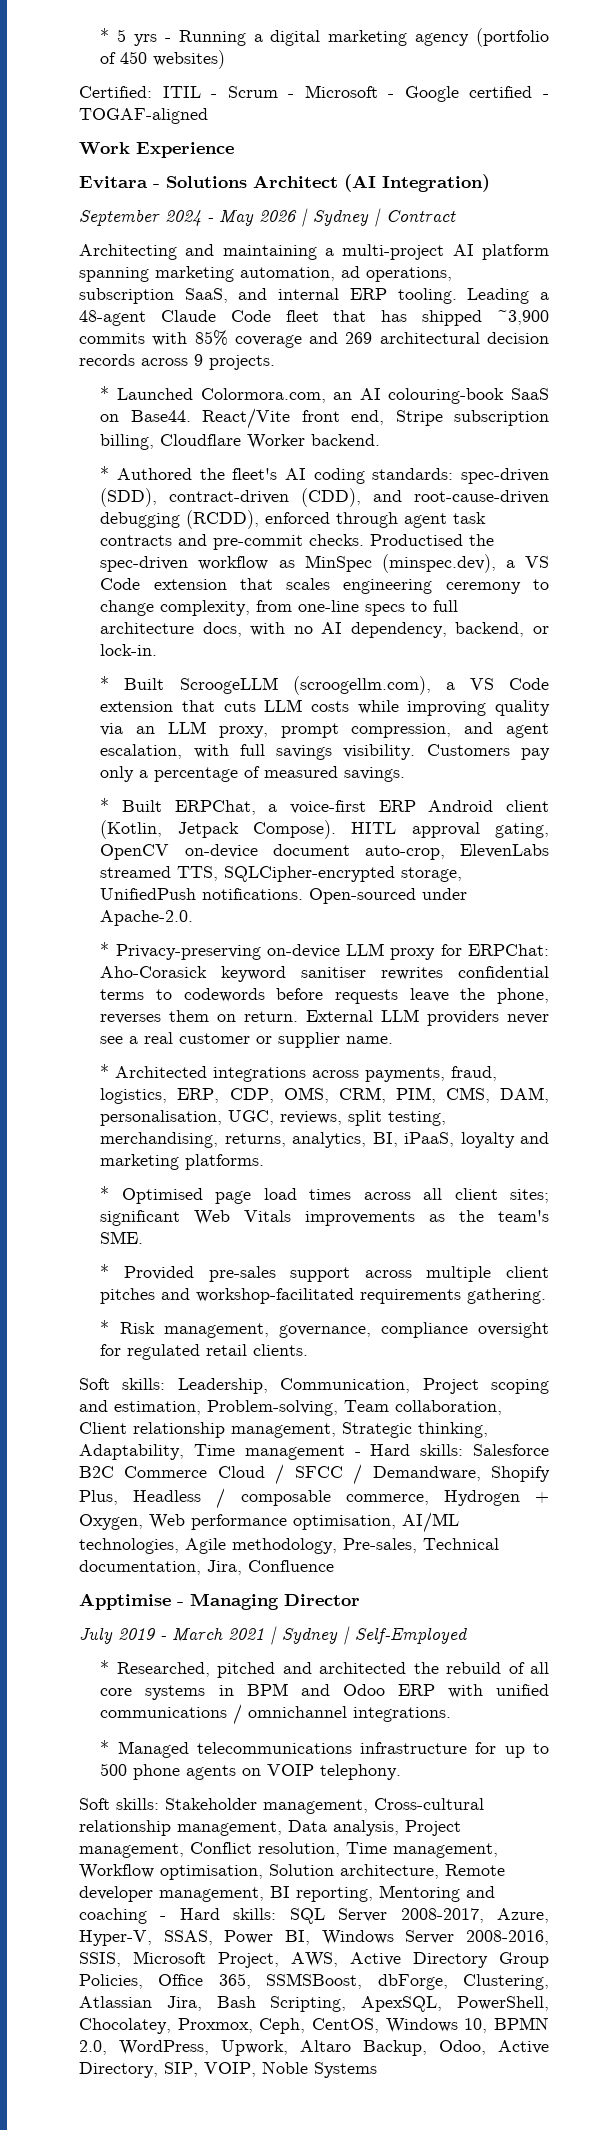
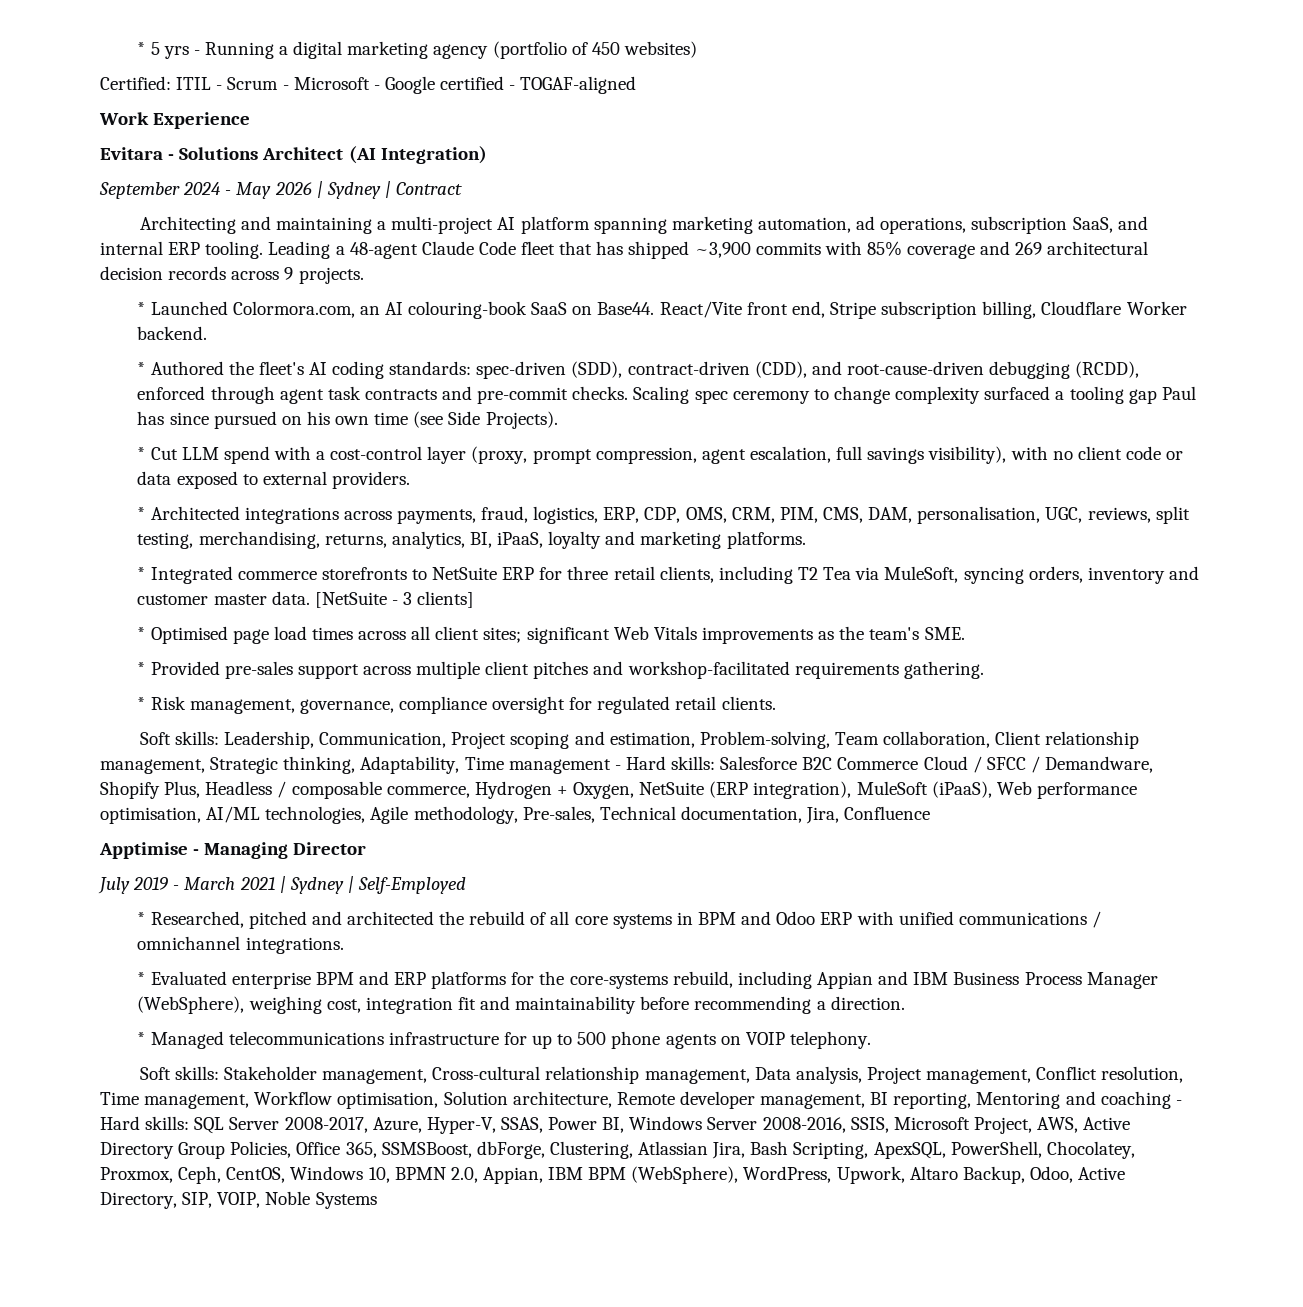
- Productised the spec-driven workflow as MinSpec (minspec.dev), a VS Code extension that scales engineering ceremony to change complexity, from one-line specs to full architecture docs, with no AI dependency, backend, or lock-in.
- * Built ScroogeLLM (scroogellm.com), a VS Code extension that cuts LLM costs while improving quality via an LLM proxy, prompt compression, and agent escalation, with full savings visibility. Customers pay only a percentage of measured savings.
- * Built ERPChat, a voice-first ERP Android client (Kotlin, Jetpack Compose). HITL approval gating, OpenCV on-device document auto-crop, ElevenLabs streamed TTS, SQLCipher-encrypted storage, UnifiedPush notifications. Open-sourced under Apache-2.0.
- * Privacy-preserving on-device LLM proxy for ERPChat: Aho-Corasick keyword sanitiser rewrites confidential terms to codewords before requests leave the phone, reverses them on return. External LLM providers never see a real customer or supplier name.
+ Scaling spec ceremony to change complexity surfaced a tooling gap Paul has since pursued on his own time (see Side Projects).
+ * Cut LLM spend with a cost-control layer (proxy, prompt compression, agent escalation, full savings visibility), with no client code or data exposed to external providers.
+ * Integrated commerce storefronts to NetSuite ERP for three retail clients, including T2 Tea via MuleSoft, syncing orders, inventory and customer master data. [NetSuite - 3 clients]
- Soft skills: Leadership, Communication, Project scoping and estimation, Problem-solving, Team collaboration, Client relationship management, Strategic thinking, Adaptability, Time management - Hard skills: Salesforce B2C Commerce Cloud / SFCC / Demandware, Shopify Plus, Headless / composable commerce, Hydrogen + Oxygen, Web performance optimisation, AI/ML technologies, Agile methodology, Pre-sales, Technical documentation, Jira, Confluence
+ Soft skills: Leadership, Communication, Project scoping and estimation, Problem-solving, Team collaboration, Client relationship management, Strategic thinking, Adaptability, Time management - Hard skills: Salesforce B2C Commerce Cloud / SFCC / Demandware, Shopify Plus, Headless / composable commerce, Hydrogen + Oxygen, NetSuite (ERP integration), MuleSoft (iPaaS), Web performance optimisation, AI/ML technologies, Agile methodology, Pre-sales, Technical documentation, Jira, Confluence
+ * Evaluated enterprise BPM and ERP platforms for the core-systems rebuild, including Appian and IBM Business Process Manager (WebSphere), weighing cost, integration fit and maintainability before recommending a direction.
- SQL Server 2008-2017, Azure, Hyper-V, SSAS, Power BI, Windows Server 2008-2016, SSIS, Microsoft Project, AWS, Active Directory Group Policies, Office 365, SSMSBoost, dbForge, Clustering, Atlassian Jira, Bash Scripting, ApexSQL, PowerShell, Chocolatey, Proxmox, Ceph, CentOS, Windows 10, BPMN 2.0, WordPress, Upwork, Altaro Backup, Odoo, Active Directory, SIP, VOIP, Noble Systems
+ SQL Server 2008-2017, Azure, Hyper-V, SSAS, Power BI, Windows Server 2008-2016, SSIS, Microsoft Project, AWS, Active Directory Group Policies, Office 365, SSMSBoost, dbForge, Clustering, Atlassian Jira, Bash Scripting, ApexSQL, PowerShell, Chocolatey, Proxmox, Ceph, CentOS, Windows 10, BPMN 2.0, Appian, IBM BPM (WebSphere), WordPress, Upwork, Altaro Backup, Odoo, Active Directory, SIP, VOIP, Noble Systems

